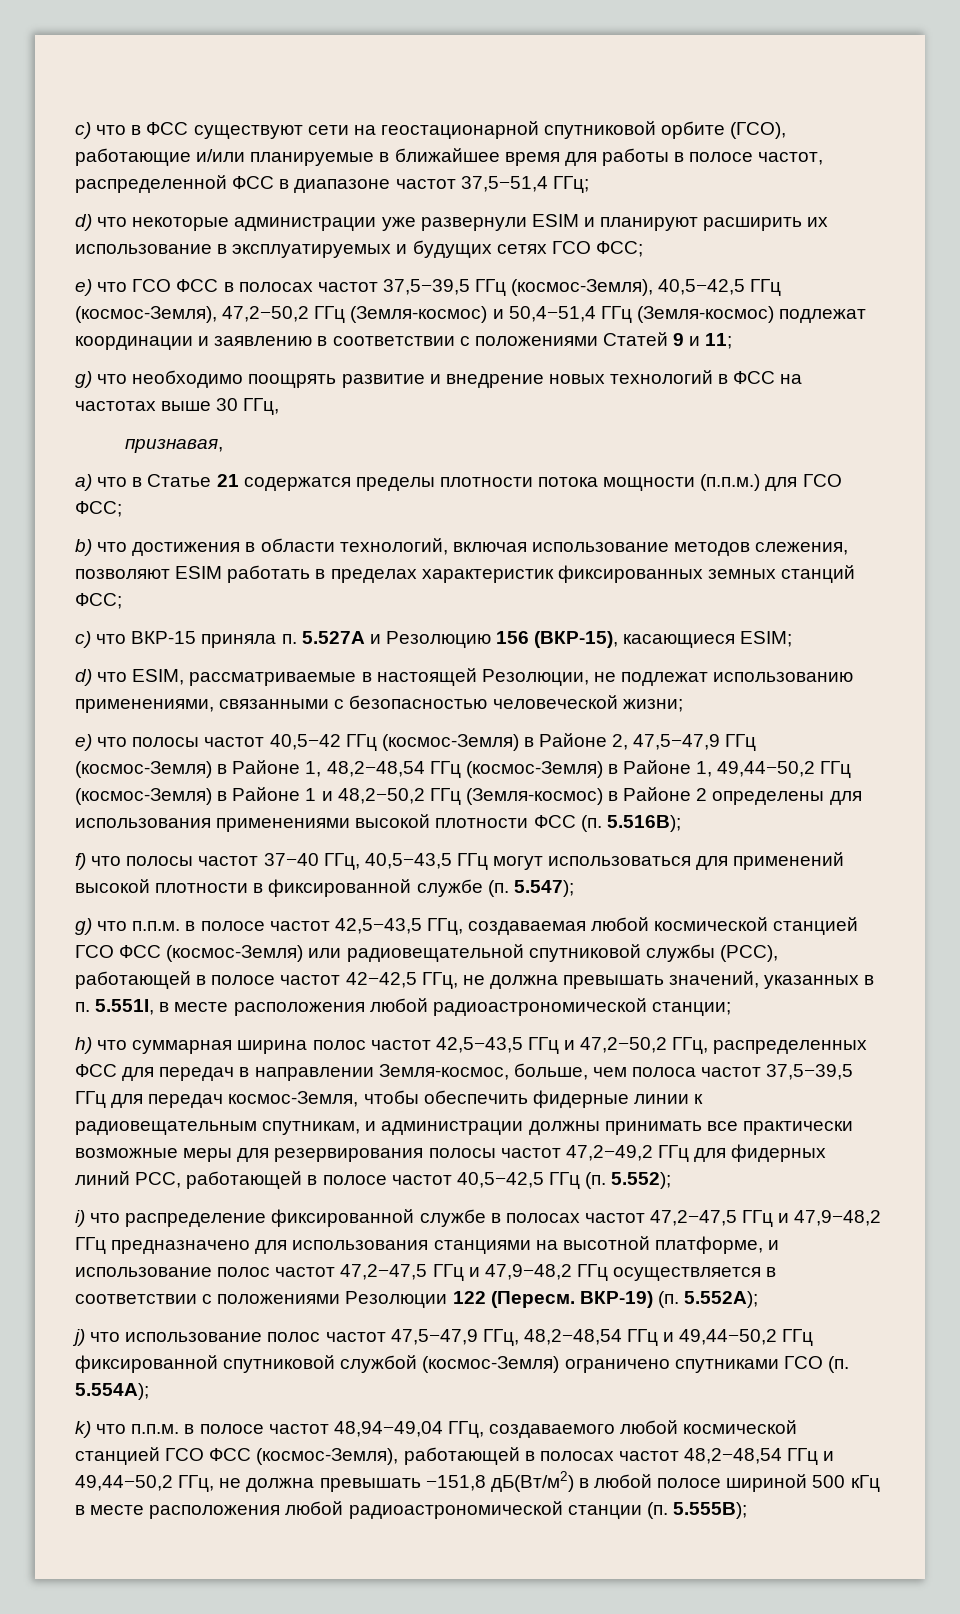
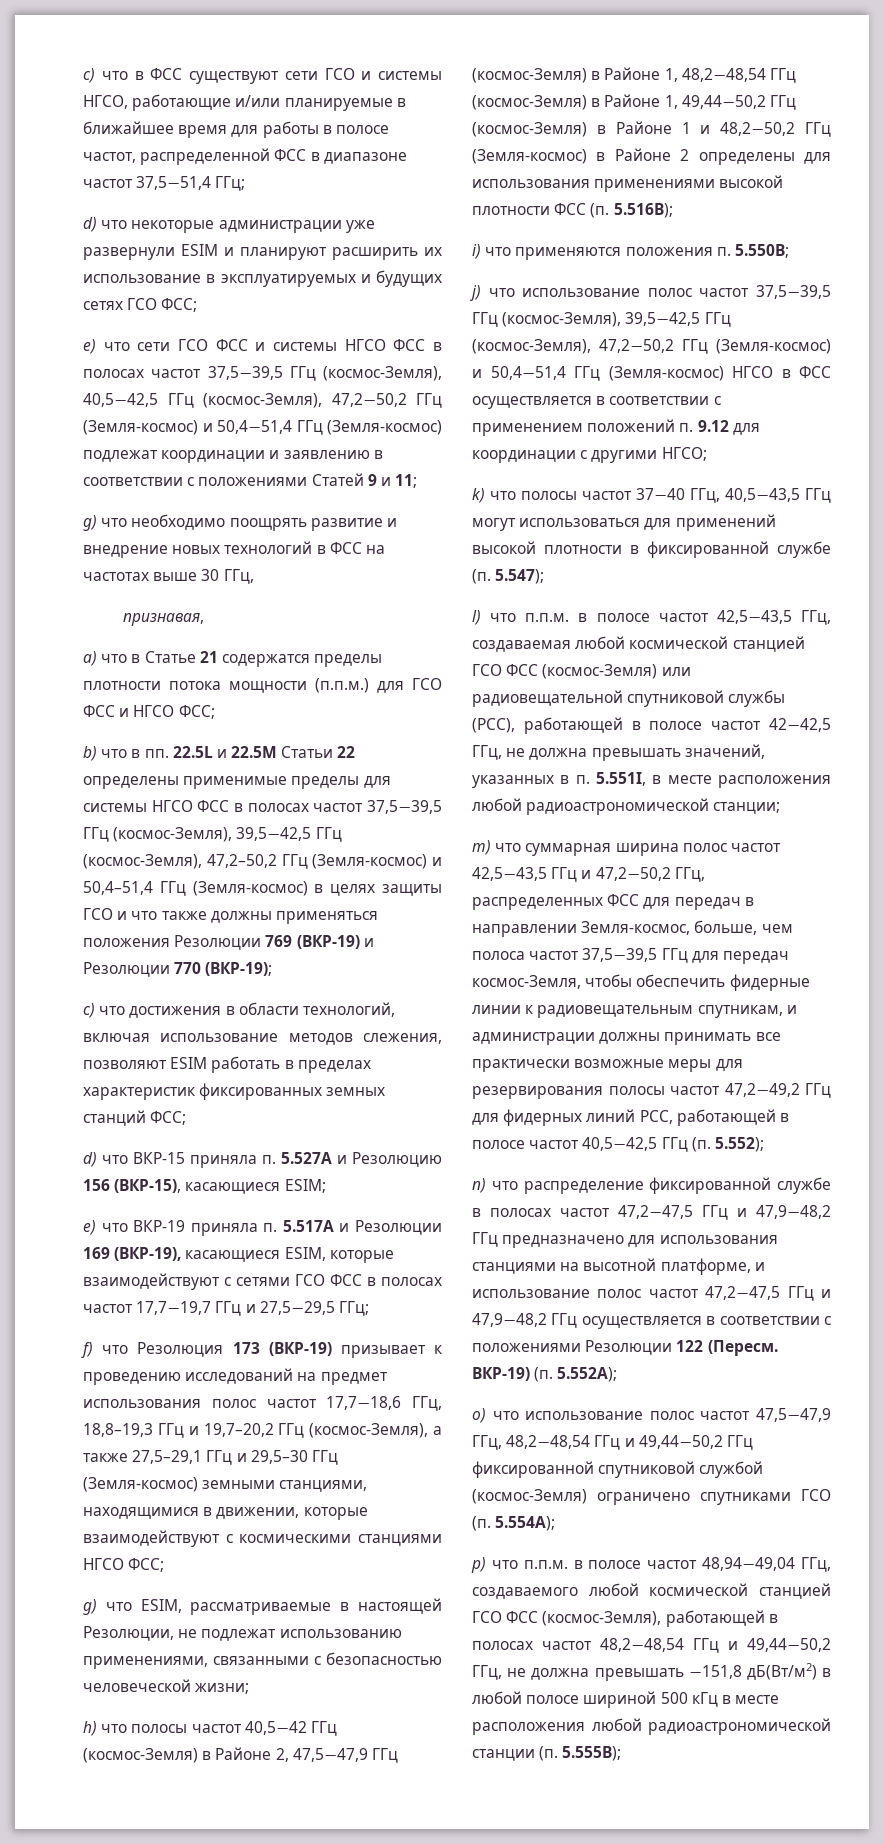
- c) что в ФСС существуют сети на геостационарной спутниковой орбите (ГСО), работающие и/или планируемые в ближайшее время для работы в полосе частот, распределенной ФСС в диапазоне частот 37,5−51,4 ГГц;
+ c) что в ФСС существуют сети ГСО и системы НГСО, работающие и/или планируемые в ближайшее время для работы в полосе частот, распределенной ФСС в диапазоне частот 37,5−51,4 ГГц;
- e) что ГСО ФСС в полосах частот 37,5−39,5 ГГц (космос-Земля), 40,5−42,5 ГГц (космос-Земля), 47,2−50,2 ГГц (Земля-космос) и 50,4−51,4 ГГц (Земля-космос) подлежат координации и заявлению в соответствии с положениями Статей 9 и 11;
+ e) что сети ГСО ФСС и системы НГСО ФСС в полосах частот 37,5−39,5 ГГц (космос-Земля), 40,5−42,5 ГГц (космос-Земля), 47,2−50,2 ГГц (Земля-космос) и 50,4−51,4 ГГц (Земля-космос) подлежат координации и заявлению в соответствии с положениями Статей 9 и 11;
- a) что в Статье 21 содержатся пределы плотности потока мощности (п.п.м.) для ГСО ФСС;
+ a) что в Статье 21 содержатся пределы плотности потока мощности (п.п.м.) для ГСО ФСС и НГСО ФСС;
- b) что достижения в области технологий, включая использование методов слежения, позволяют ESIM работать в пределах характеристик фиксированных земных станций ФСС;
+ b) что в пп. 22.5L и 22.5M Статьи 22 определены применимые пределы для системы НГСО ФСС в полосах частот 37,5−39,5 ГГц (космос-Земля), 39,5−42,5 ГГц (космос-Земля), 47,2–50,2 ГГц (Земля-космос) и 50,4–51,4 ГГц (Земля-космос) в целях защиты ГСО и что также должны применяться положения Резолюции 769 (ВКР-19) и Резолюции 770 (ВКР-19);
+ c) что достижения в области технологий, включая использование методов слежения, позволяют ESIM работать в пределах характеристик фиксированных земных станций ФСС;
- c) что ВКР-15 приняла п. 5.527A и Резолюцию 156 (ВКР-15), касающиеся ESIM;
+ d) что ВКР-15 приняла п. 5.527A и Резолюцию 156 (ВКР-15), касающиеся ESIM;
- d) что ESIM, рассматриваемые в настоящей Резолюции, не подлежат использованию применениями, связанными с безопасностью человеческой жизни;
+ e) что ВКР-19 приняла п. 5.517A и Резолюции 169 (ВКР-19), касающиеся ESIM, которые взаимодействуют с сетями ГСО ФСС в полосах частот 17,7−19,7 ГГц и 27,5−29,5 ГГц;
+ f) что Резолюция 173 (ВКР-19) призывает к проведению исследований на предмет использования полос частот 17,7−18,6 ГГц, 18,8–19,3 ГГц и 19,7–20,2 ГГц (космос-Земля), а также 27,5–29,1 ГГц и 29,5–30 ГГц (Земля-космос) земными станциями, находящимися в движении, которые взаимодействуют с космическими станциями НГСО ФСС;
+ g) что ESIM, рассматриваемые в настоящей Резолюции, не подлежат использованию применениями, связанными с безопасностью человеческой жизни;
- e) что полосы частот 40,5−42 ГГц (космос-Земля) в Районе 2, 47,5−47,9 ГГц (космос-Земля) в Районе 1, 48,2−48,54 ГГц (космос-Земля) в Районе 1, 49,44−50,2 ГГц (космос-Земля) в Районе 1 и 48,2−50,2 ГГц (Земля-космос) в Районе 2 определены для использования применениями высокой плотности ФСС (п. 5.516B);
+ h) что полосы частот 40,5−42 ГГц (космос-Земля) в Районе 2, 47,5−47,9 ГГц (космос-Земля) в Районе 1, 48,2−48,54 ГГц (космос-Земля) в Районе 1, 49,44−50,2 ГГц (космос-Земля) в Районе 1 и 48,2−50,2 ГГц (Земля-космос) в Районе 2 определены для использования применениями высокой плотности ФСС (п. 5.516B);
- f) что полосы частот 37−40 ГГц, 40,5−43,5 ГГц могут использоваться для применений высокой плотности в фиксированной службе (п. 5.547);
+ i) что применяются положения п. 5.550B;
+ j) что использование полос частот 37,5−39,5 ГГц (космос-Земля), 39,5−42,5 ГГц (космос-Земля), 47,2−50,2 ГГц (Земля-космос) и 50,4−51,4 ГГц (Земля-космос) НГСО в ФСС осуществляется в соответствии с применением положений п. 9.12 для координации с другими НГСО;
+ k) что полосы частот 37−40 ГГц, 40,5−43,5 ГГц могут использоваться для применений высокой плотности в фиксированной службе (п. 5.547);
- g) что п.п.м. в полосе частот 42,5−43,5 ГГц, создаваемая любой космической станцией ГСО ФСС (космос-Земля) или радиовещательной спутниковой службы (РСС), работающей в полосе частот 42−42,5 ГГц, не должна превышать значений, указанных в п. 5.551I, в месте расположения любой радиоастрономической станции;
+ l) что п.п.м. в полосе частот 42,5−43,5 ГГц, создаваемая любой космической станцией ГСО ФСС (космос-Земля) или радиовещательной спутниковой службы (РСС), работающей в полосе частот 42−42,5 ГГц, не должна превышать значений, указанных в п. 5.551I, в месте расположения любой радиоастрономической станции;
- h) что суммарная ширина полос частот 42,5−43,5 ГГц и 47,2−50,2 ГГц, распределенных ФСС для передач в направлении Земля-космос, больше, чем полоса частот 37,5−39,5 ГГц для передач космос-Земля, чтобы обеспечить фидерные линии к радиовещательным спутникам, и администрации должны принимать все практически возможные меры для резервирования полосы частот 47,2−49,2 ГГц для фидерных линий РСС, работающей в полосе частот 40,5−42,5 ГГц (п. 5.552);
+ m) что суммарная ширина полос частот 42,5−43,5 ГГц и 47,2−50,2 ГГц, распределенных ФСС для передач в направлении Земля-космос, больше, чем полоса частот 37,5−39,5 ГГц для передач космос-Земля, чтобы обеспечить фидерные линии к радиовещательным спутникам, и администрации должны принимать все практически возможные меры для резервирования полосы частот 47,2−49,2 ГГц для фидерных линий РСС, работающей в полосе частот 40,5−42,5 ГГц (п. 5.552);
- i) что распределение фиксированной службе в полосах частот 47,2−47,5 ГГц и 47,9−48,2 ГГц предназначено для использования станциями на высотной платформе, и использование полос частот 47,2−47,5 ГГц и 47,9−48,2 ГГц осуществляется в соответствии с положениями Резолюции 122 (Пересм.
+ n) что распределение фиксированной службе в полосах частот 47,2−47,5 ГГц и 47,9−48,2 ГГц предназначено для использования станциями на высотной платформе, и использование полос частот 47,2−47,5 ГГц и 47,9−48,2 ГГц осуществляется в соответствии с положениями Резолюции 122 (Пересм.
- j) что использование полос частот 47,5−47,9 ГГц, 48,2−48,54 ГГц и 49,44−50,2 ГГц фиксированной спутниковой службой (космос-Земля) ограничено спутниками ГСО (п. 5.554A);
+ o) что использование полос частот 47,5−47,9 ГГц, 48,2−48,54 ГГц и 49,44−50,2 ГГц фиксированной спутниковой службой (космос-Земля) ограничено спутниками ГСО (п. 5.554A);
- k) что п.п.м. в полосе частот 48,94−49,04 ГГц, создаваемого любой космической станцией ГСО ФСС (космос-Земля), работающей в полосах частот 48,2−48,54 ГГц и 49,44−50,2 ГГц, не должна превышать −151,8 дБ(Вт/м2) в любой полосе шириной 500 кГц в месте расположения любой радиоастрономической станции (п. 5.555B);
+ p) что п.п.м. в полосе частот 48,94−49,04 ГГц, создаваемого любой космической станцией ГСО ФСС (космос-Земля), работающей в полосах частот 48,2−48,54 ГГц и 49,44−50,2 ГГц, не должна превышать −151,8 дБ(Вт/м2) в любой полосе шириной 500 кГц в месте расположения любой радиоастрономической станции (п. 5.555B);

